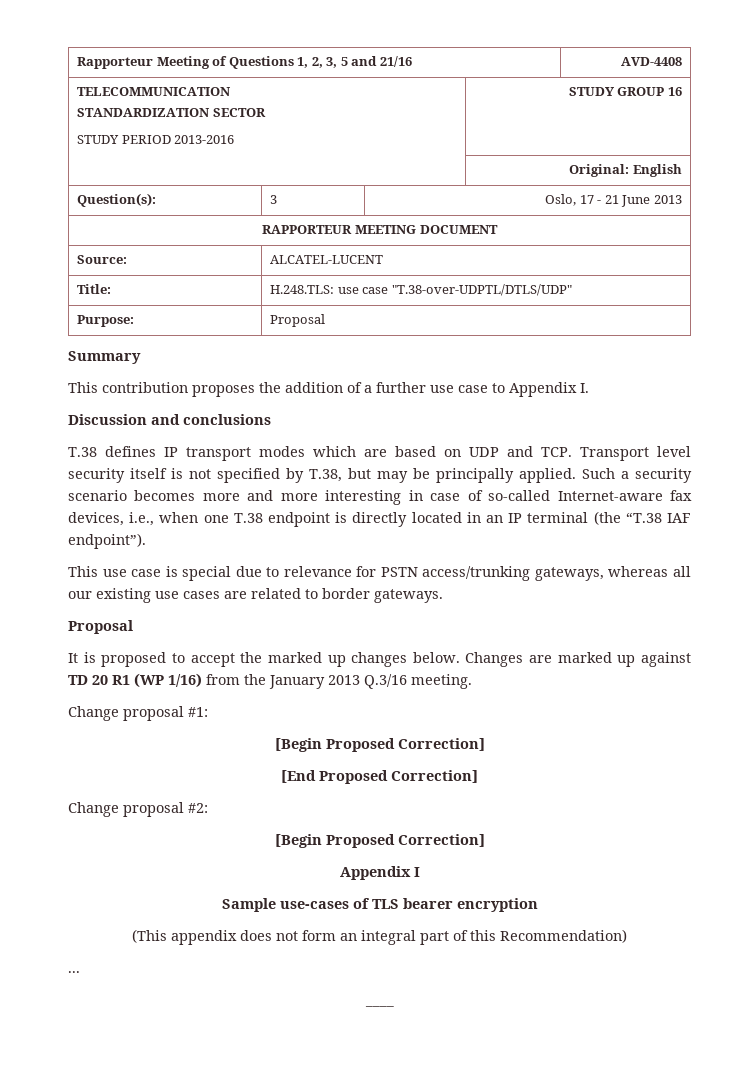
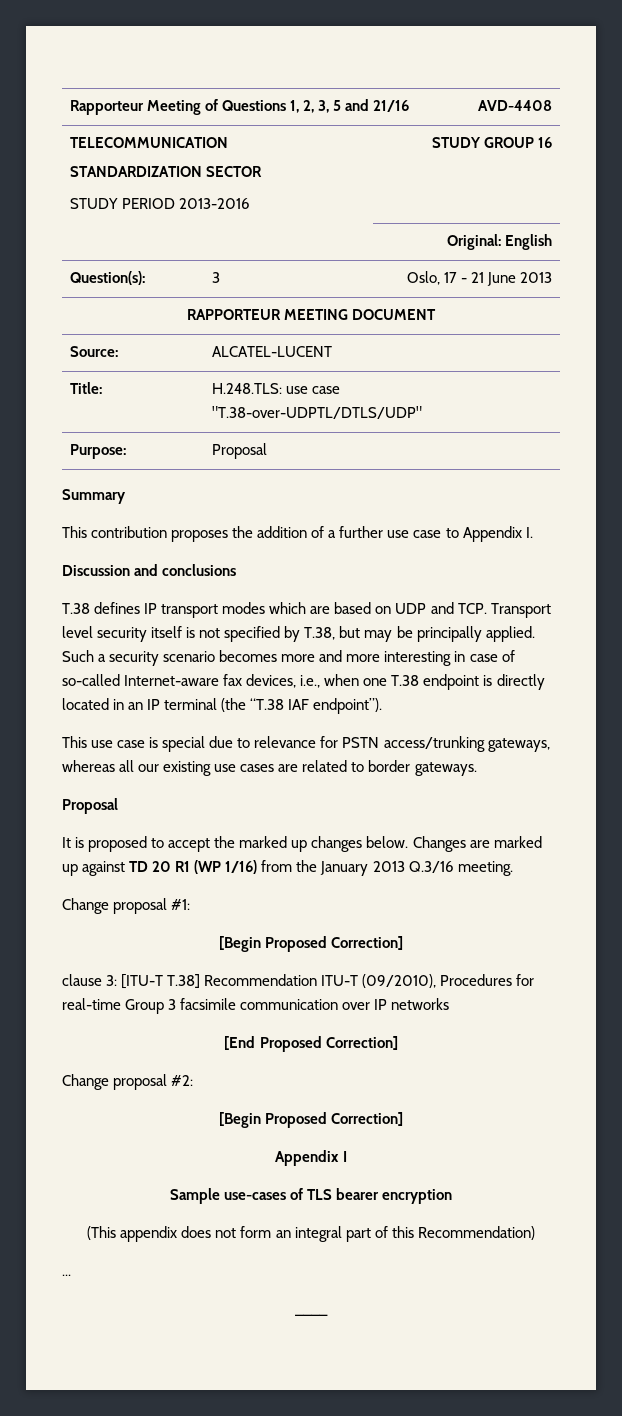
+ clause 3: [ITU-T T.38] Recommendation ITU-T (09/2010), Procedures for real-time Group 3 facsimile communication over IP networks

